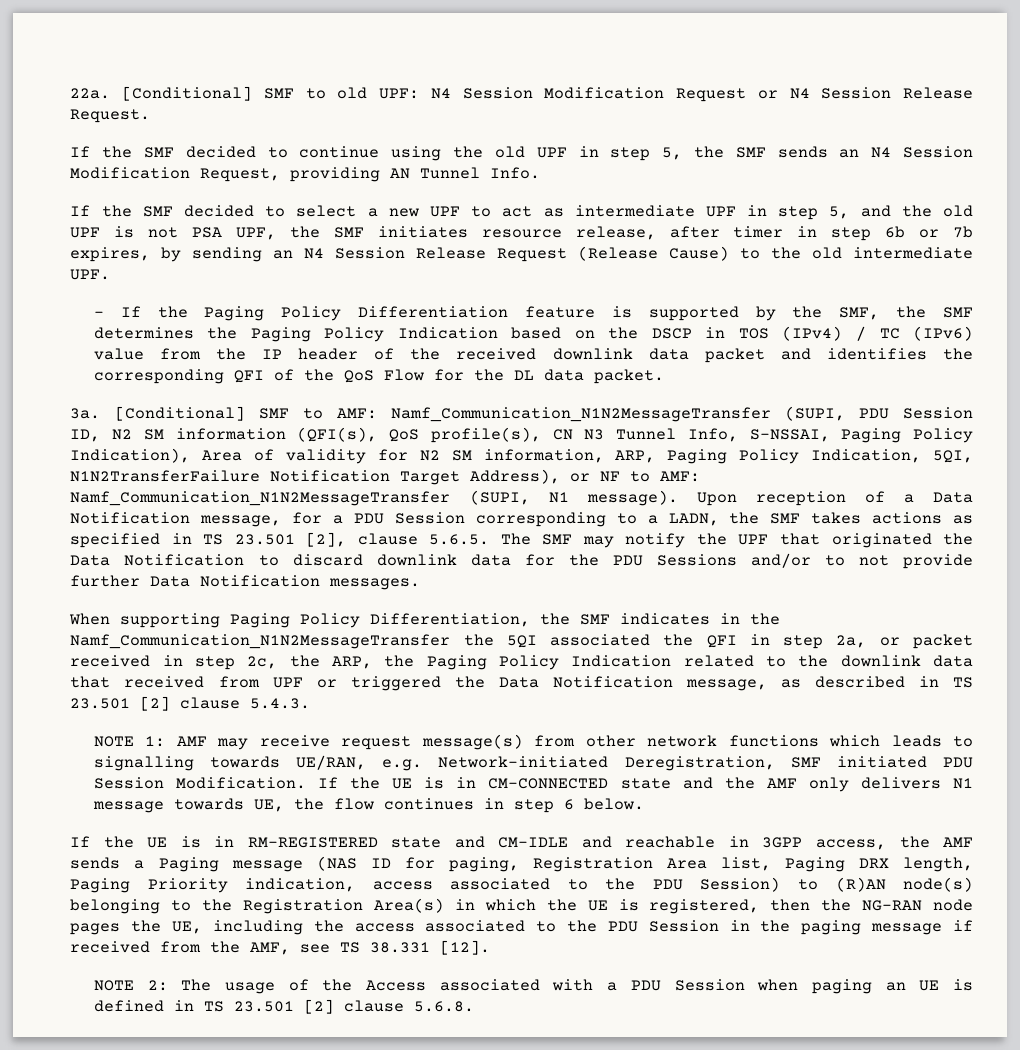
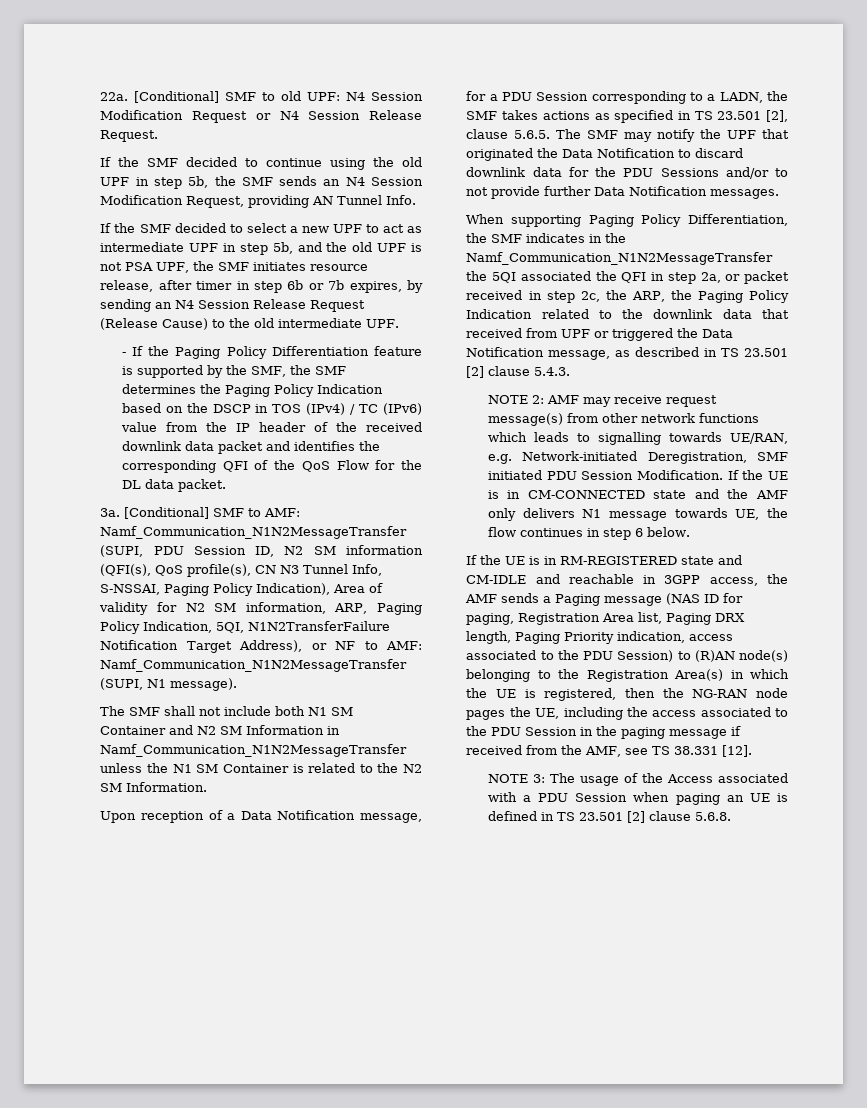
- If the SMF decided to continue using the old UPF in step 5, the SMF sends an N4 Session Modification Request, providing AN Tunnel Info.
+ If the SMF decided to continue using the old UPF in step 5b, the SMF sends an N4 Session Modification Request, providing AN Tunnel Info.
- If the SMF decided to select a new UPF to act as intermediate UPF in step 5, and the old UPF is not PSA UPF, the SMF initiates resource release, after timer in step 6b or 7b expires, by sending an N4 Session Release Request (Release Cause) to the old intermediate UPF.
+ If the SMF decided to select a new UPF to act as intermediate UPF in step 5b, and the old UPF is not PSA UPF, the SMF initiates resource release, after timer in step 6b or 7b expires, by sending an N4 Session Release Request (Release Cause) to the old intermediate UPF.
- Namf_Communication_N1N2MessageTransfer (SUPI, N1 message). Upon reception of a Data Notification message, for a PDU Session corresponding to a LADN, the SMF takes actions as specified in TS 23.501 [2], clause 5.6.5. The SMF may notify the UPF that originated the Data Notification to discard downlink data for the PDU Sessions and/or to not provide further Data Notification messages.
+ Namf_Communication_N1N2MessageTransfer (SUPI, N1 message).
+ The SMF shall not include both N1 SM Container and N2 SM Information in Namf_Communication_N1N2MessageTransfer unless the N1 SM Container is related to the N2 SM Information.
+ Upon reception of a Data Notification message, for a PDU Session corresponding to a LADN, the SMF takes actions as specified in TS 23.501 [2], clause 5.6.5. The SMF may notify the UPF that originated the Data Notification to discard downlink data for the PDU Sessions and/or to not provide further Data Notification messages.
- NOTE 1: AMF may receive request message(s) from other network functions which leads to signalling towards UE/RAN, e.g. Network-initiated Deregistration, SMF initiated PDU Session Modification.
+ NOTE 2: AMF may receive request message(s) from other network functions which leads to signalling towards UE/RAN, e.g. Network-initiated Deregistration, SMF initiated PDU Session Modification.
- NOTE 2: The usage of the Access associated with a PDU Session when paging an UE is defined in TS 23.501 [2] clause 5.6.8.
+ NOTE 3: The usage of the Access associated with a PDU Session when paging an UE is defined in TS 23.501 [2] clause 5.6.8.

